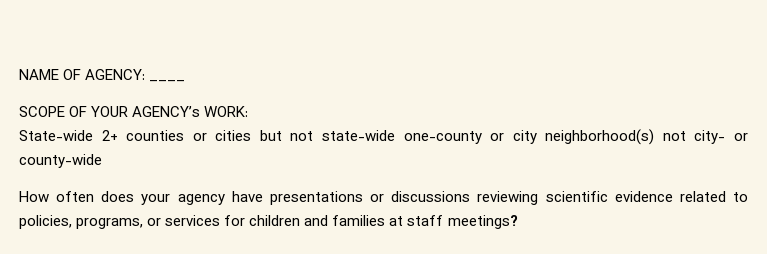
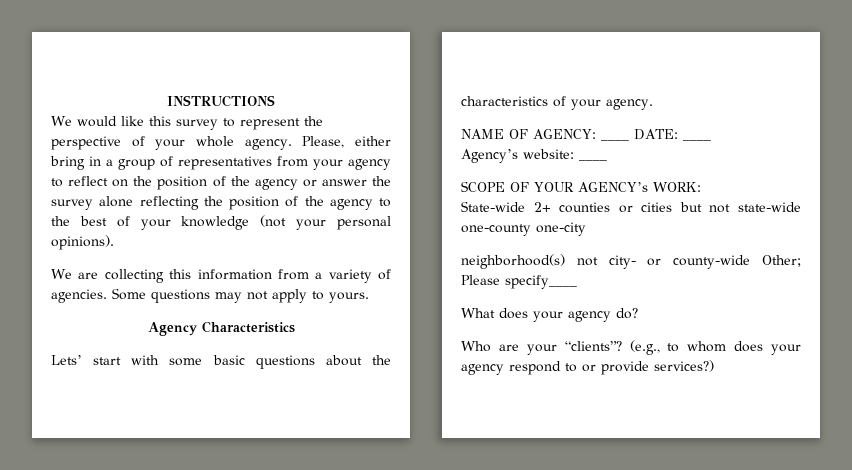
+ INSTRUCTIONS
+ We would like this survey to represent the perspective of your whole agency. Please, either bring in a group of representatives from your agency to reflect on the position of the agency or answer the survey alone reflecting the position of the agency to the best of your knowledge (not your personal opinions).
+ We are collecting this information from a variety of agencies. Some questions may not apply to yours.
+ Agency Characteristics
+ Lets’ start with some basic questions about the characteristics of your agency.
- NAME OF AGENCY: ____
+ NAME OF AGENCY: ____ DATE: ____
+ Agency’s website: ____
- State-wide 2+ counties or cities but not state-wide one-county or city neighborhood(s) not city- or county-wide
- How often does your agency have presentations or discussions reviewing scientific evidence related to policies, programs, or services for children and families at staff meetings?
+ State-wide 2+ counties or cities but not state-wide one-county one-city
+ neighborhood(s) not city- or county-wide Other; Please specify____
+ What does your agency do?
+ Who are your “clients”? (e.g., to whom does your agency respond to or provide services?)

